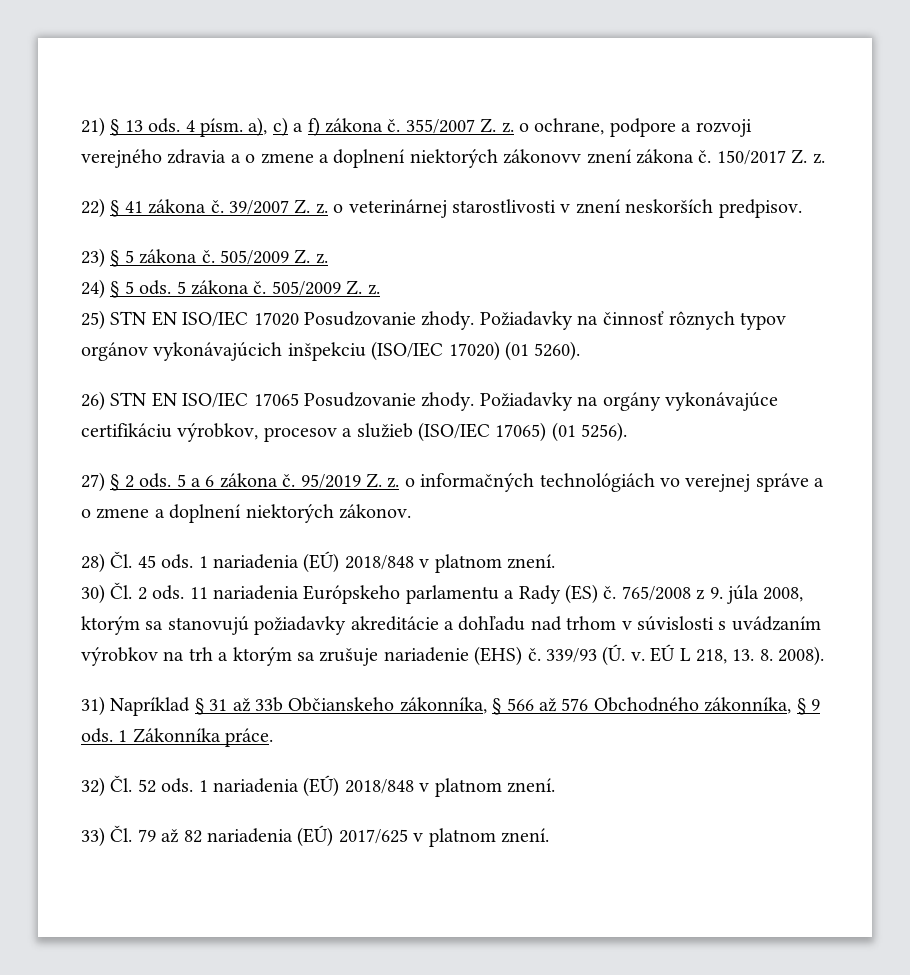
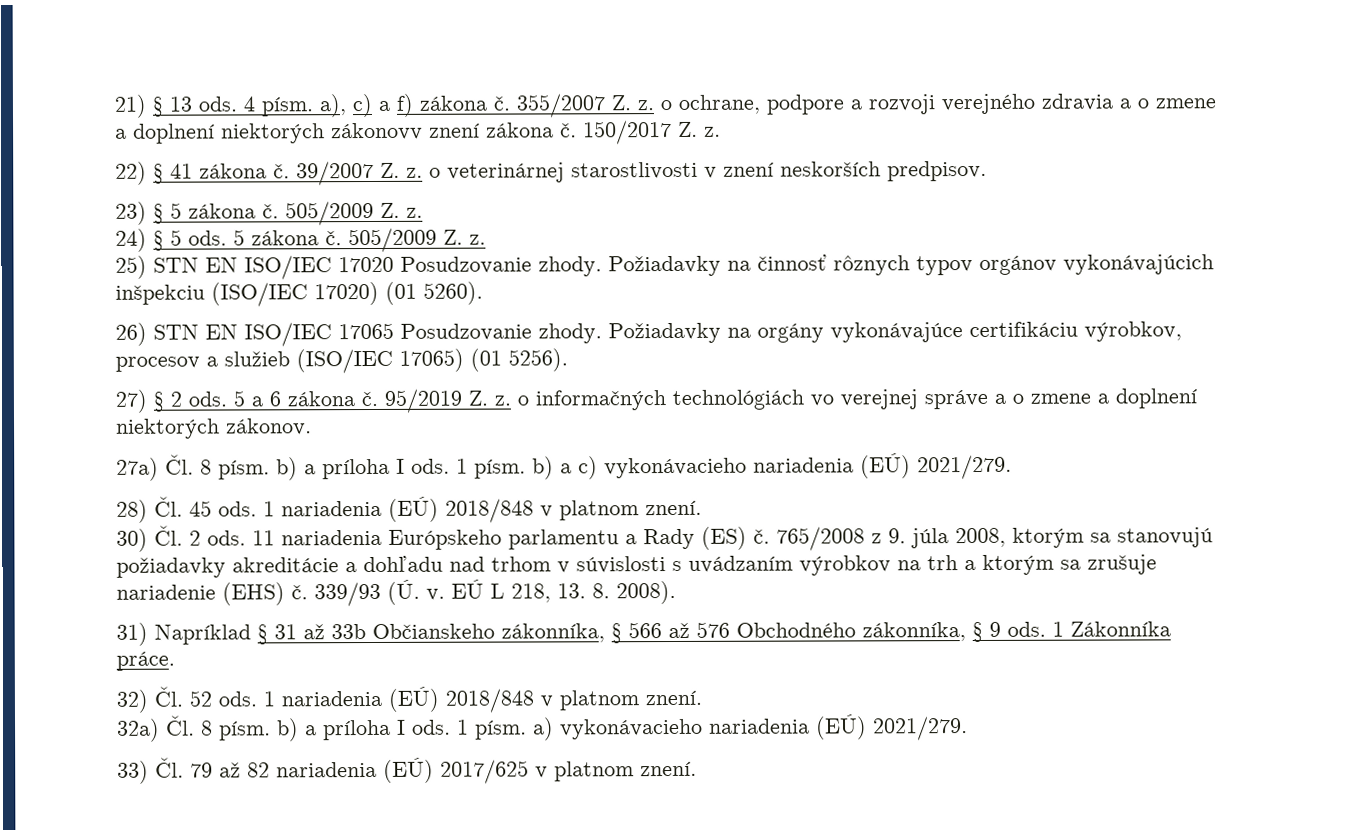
+ 27a) Čl. 8 písm. b) a príloha I ods. 1 písm. b) a c) vykonávacieho nariadenia (EÚ) 2021/279.
+ 32a) Čl. 8 písm. b) a príloha I ods. 1 písm. a) vykonávacieho nariadenia (EÚ) 2021/279.

